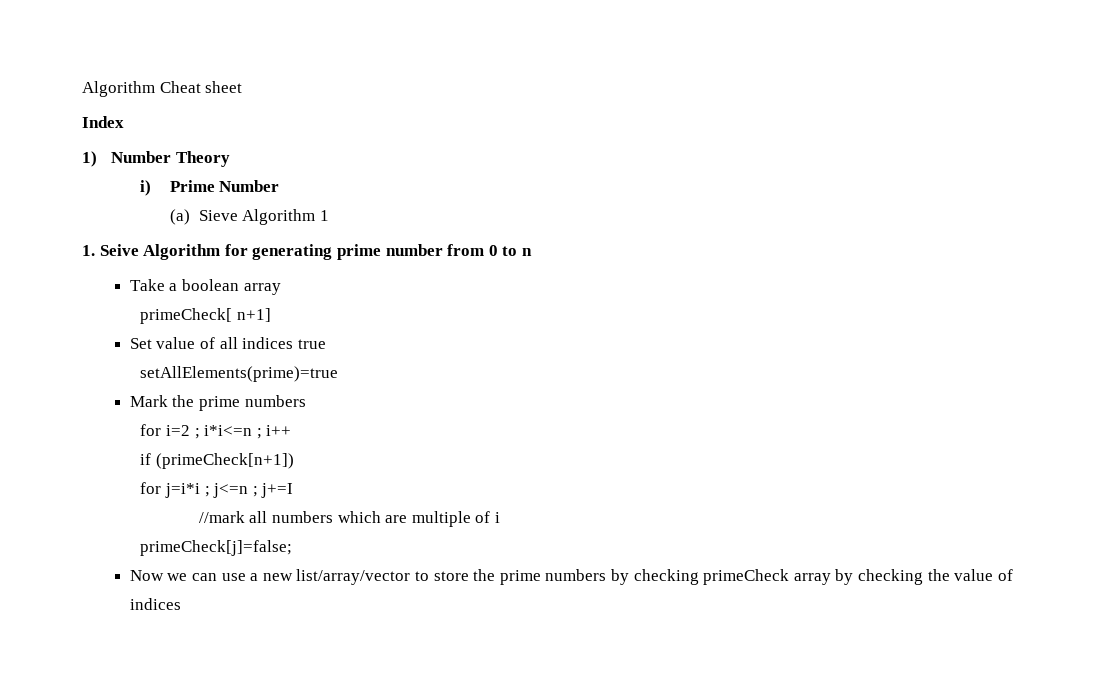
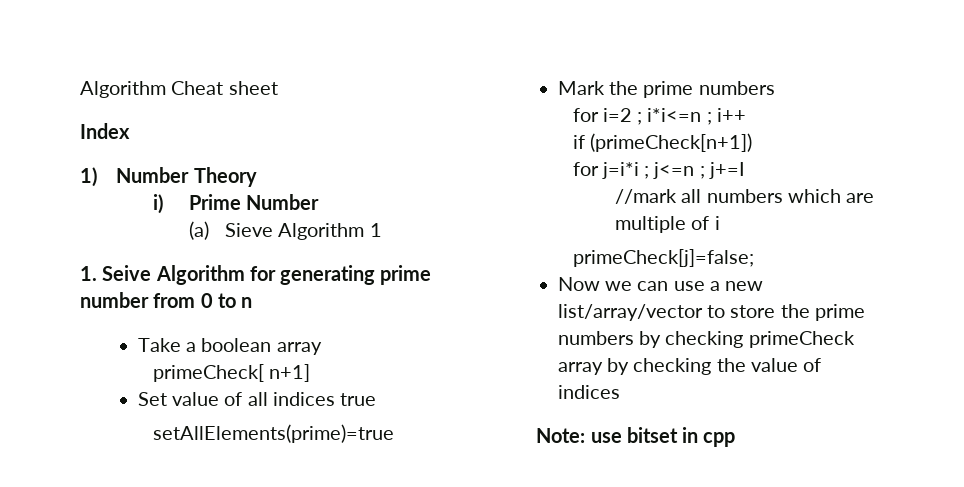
+ Note: use bitset in cpp

